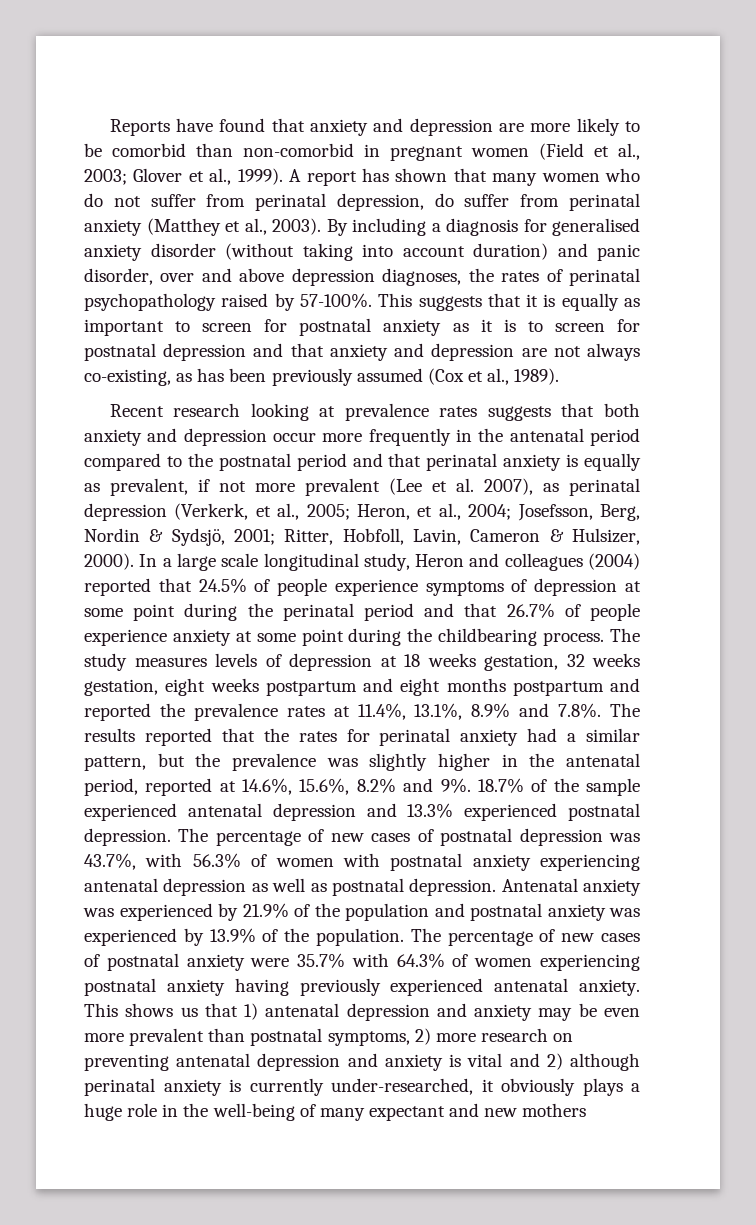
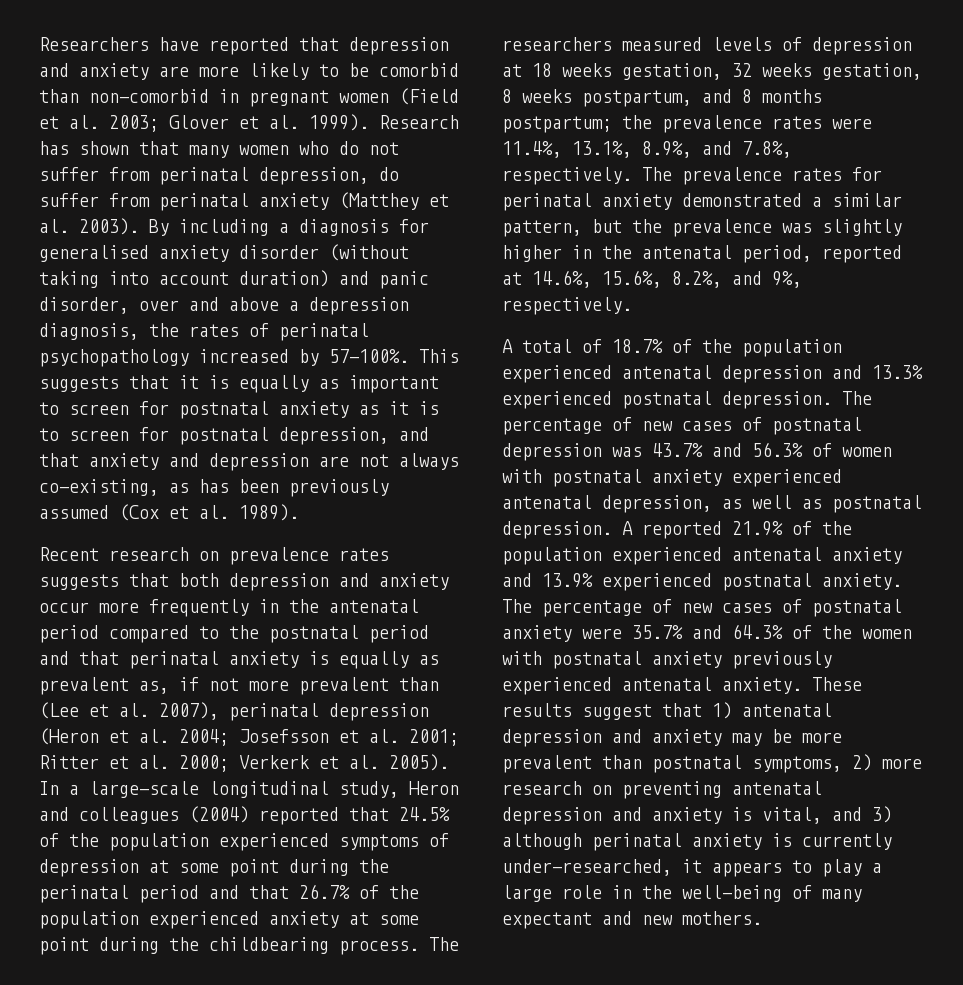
- Reports have found that anxiety and depression are more likely to be comorbid than non-comorbid in pregnant women (Field et al., 2003; Glover et al., 1999). A report has shown that many women who do not suffer from perinatal depression, do suffer from perinatal anxiety (Matthey et al., 2003).
+ Researchers have reported that depression and anxiety are more likely to be comorbid than non-comorbid in pregnant women (Field et al. 2003; Glover et al. 1999). Research has shown that many women who do not suffer from perinatal depression, do suffer from perinatal anxiety (Matthey et al. 2003).
- By including a diagnosis for generalised anxiety disorder (without taking into account duration) and panic disorder, over and above depression diagnoses, the rates of perinatal psychopathology raised by 57-100%.
+ By including a diagnosis for generalised anxiety disorder (without taking into account duration) and panic disorder, over and above a depression diagnosis, the rates of perinatal psychopathology increased by 57-100%.
- This suggests that it is equally as important to screen for postnatal anxiety as it is to screen for postnatal depression and that anxiety and depression are not always co-existing, as has been previously assumed (Cox et al., 1989).
+ This suggests that it is equally as important to screen for postnatal anxiety as it is to screen for postnatal depression, and that anxiety and depression are not always co-existing, as has been previously assumed (Cox et al. 1989).
- Recent research looking at prevalence rates suggests that both anxiety and depression occur more frequently in the antenatal period compared to the postnatal period and that perinatal anxiety is equally as prevalent, if not more prevalent (Lee et al. 2007), as perinatal depression (Verkerk, et al., 2005; Heron, et al., 2004; Josefsson, Berg, Nordin & Sydsjö, 2001; Ritter, Hobfoll, Lavin, Cameron & Hulsizer, 2000). In a large scale longitudinal study, Heron and colleagues (2004) reported that 24.5% of people experience symptoms of depression at some point during the perinatal period and that 26.7% of people experience anxiety at some point during the childbearing process.
+ Recent research on prevalence rates suggests that both depression and anxiety occur more frequently in the antenatal period compared to the postnatal period and that perinatal anxiety is equally as prevalent as, if not more prevalent than (Lee et al. 2007), perinatal depression (Heron et al. 2004; Josefsson et al. 2001; Ritter et al. 2000; Verkerk et al. 2005). In a large-scale longitudinal study, Heron and colleagues (2004) reported that 24.5% of the population experienced symptoms of depression at some point during the perinatal period and that 26.7% of the population experienced anxiety at some point during the childbearing process.
- The study measures levels of depression at 18 weeks gestation, 32 weeks gestation, eight weeks postpartum and eight months postpartum and reported the prevalence rates at 11.4%, 13.1%, 8.9% and 7.8%. The results reported that the rates for perinatal anxiety had a similar pattern, but the prevalence was slightly higher in the antenatal period, reported at 14.6%, 15.6%, 8.2% and 9%. 18.7% of the sample experienced antenatal depression and 13.3% experienced postnatal depression.
+ The researchers measured levels of depression at 18 weeks gestation, 32 weeks gestation, 8 weeks postpartum, and 8 months postpartum; the prevalence rates were 11.4%, 13.1%, 8.9%, and 7.8%, respectively. The prevalence rates for perinatal anxiety demonstrated a similar pattern, but the prevalence was slightly higher in the antenatal period, reported at 14.6%, 15.6%, 8.2%, and 9%, respectively.
+ A total of 18.7% of the population experienced antenatal depression and 13.3% experienced postnatal depression.
- The percentage of new cases of postnatal depression was 43.7%, with 56.3% of women with postnatal anxiety experiencing antenatal depression as well as postnatal depression.
+ The percentage of new cases of postnatal depression was 43.7% and 56.3% of women with postnatal anxiety experienced antenatal depression, as well as postnatal depression.
- Antenatal anxiety was experienced by 21.9% of the population and postnatal anxiety was experienced by 13.9% of the population.
+ A reported 21.9% of the population experienced antenatal anxiety and 13.9% experienced postnatal anxiety.
- The percentage of new cases of postnatal anxiety were 35.7% with 64.3% of women experiencing postnatal anxiety having previously experienced antenatal anxiety.
+ The percentage of new cases of postnatal anxiety were 35.7% and 64.3% of the women with postnatal anxiety previously experienced antenatal anxiety.
- This shows us that 1) antenatal depression and anxiety may be even more prevalent than postnatal symptoms, 2) more research on preventing antenatal depression and anxiety is vital and 2) although perinatal anxiety is currently under-researched, it obviously plays a huge role in the well-being of many expectant and new mothers
+ These results suggest that 1) antenatal depression and anxiety may be more prevalent than postnatal symptoms, 2) more research on preventing antenatal depression and anxiety is vital, and 3) although perinatal anxiety is currently under-researched, it appears to play a large role in the well-being of many expectant and new mothers.

